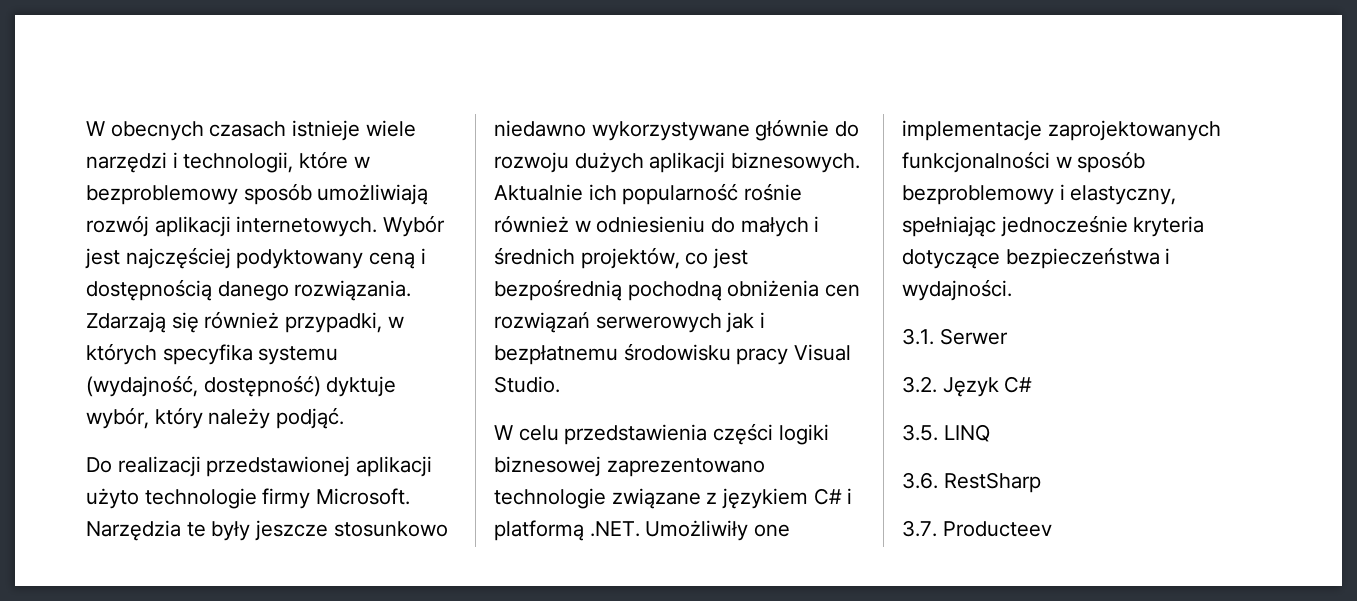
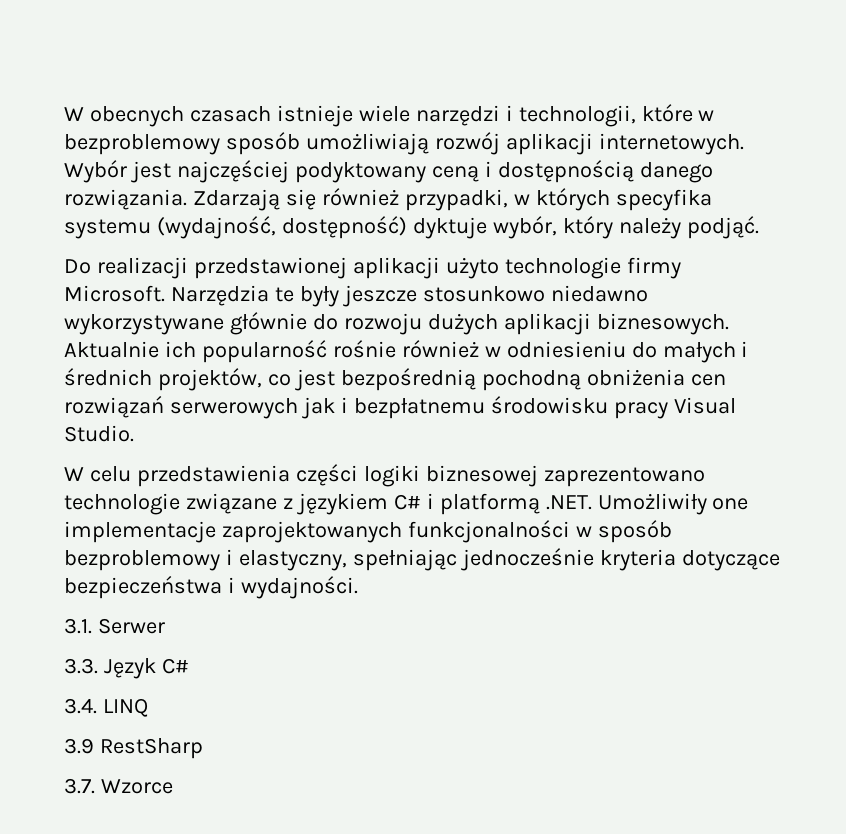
- 3.2. Język C#
+ 3.3. Język C#
- 3.5. LINQ
+ 3.4. LINQ
- 3.6. RestSharp
+ 3.9 RestSharp
- 3.7. Producteev
+ 3.7. Wzorce

